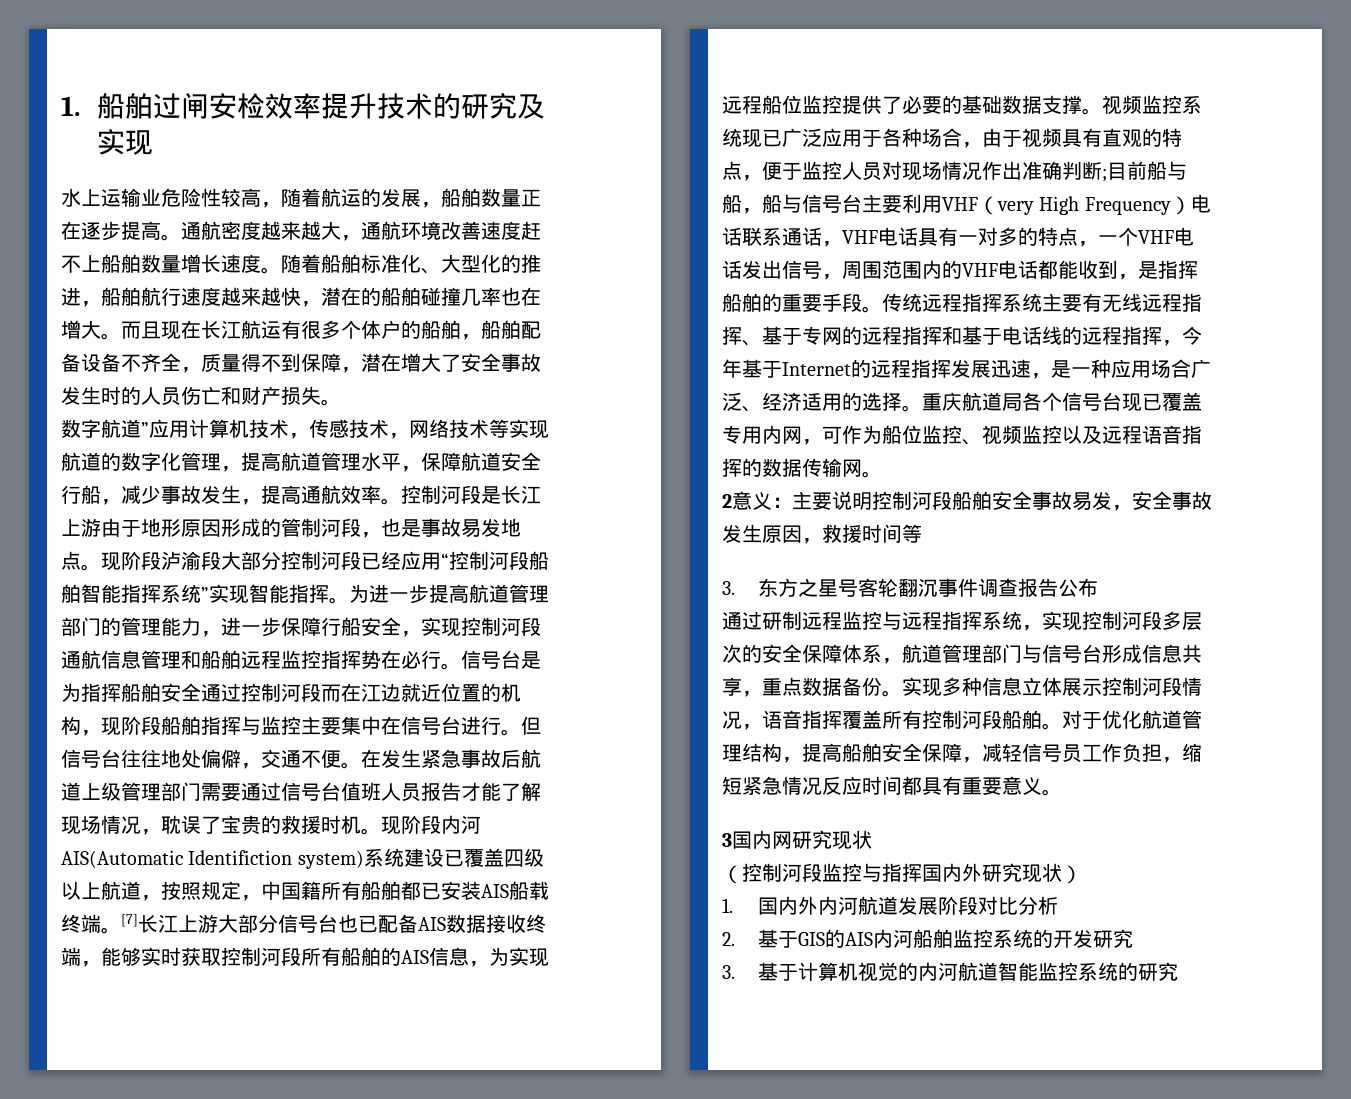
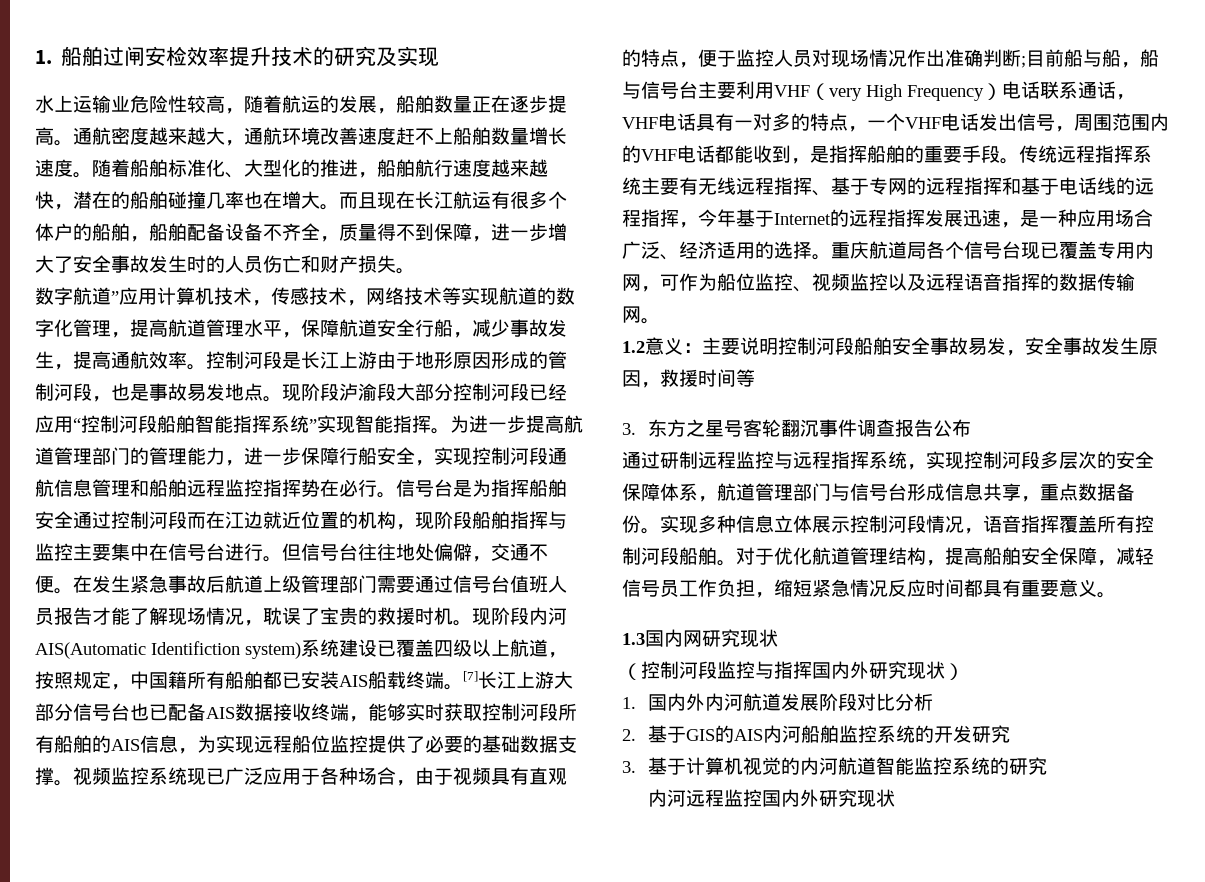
- 而且现在长江航运有很多个体户的船舶，船舶配备设备不齐全，质量得不到保障，潜在增大了安全事故发生时的人员伤亡和财产损失。
+ 而且现在长江航运有很多个体户的船舶，船舶配备设备不齐全，质量得不到保障，进一步增大了安全事故发生时的人员伤亡和财产损失。
- 2意义：主要说明控制河段船舶安全事故易发，安全事故发生原因，救援时间等
+ 1.2意义：主要说明控制河段船舶安全事故易发，安全事故发生原因，救援时间等
- 3国内网研究现状
+ 1.3国内网研究现状
+ 内河远程监控国内外研究现状

